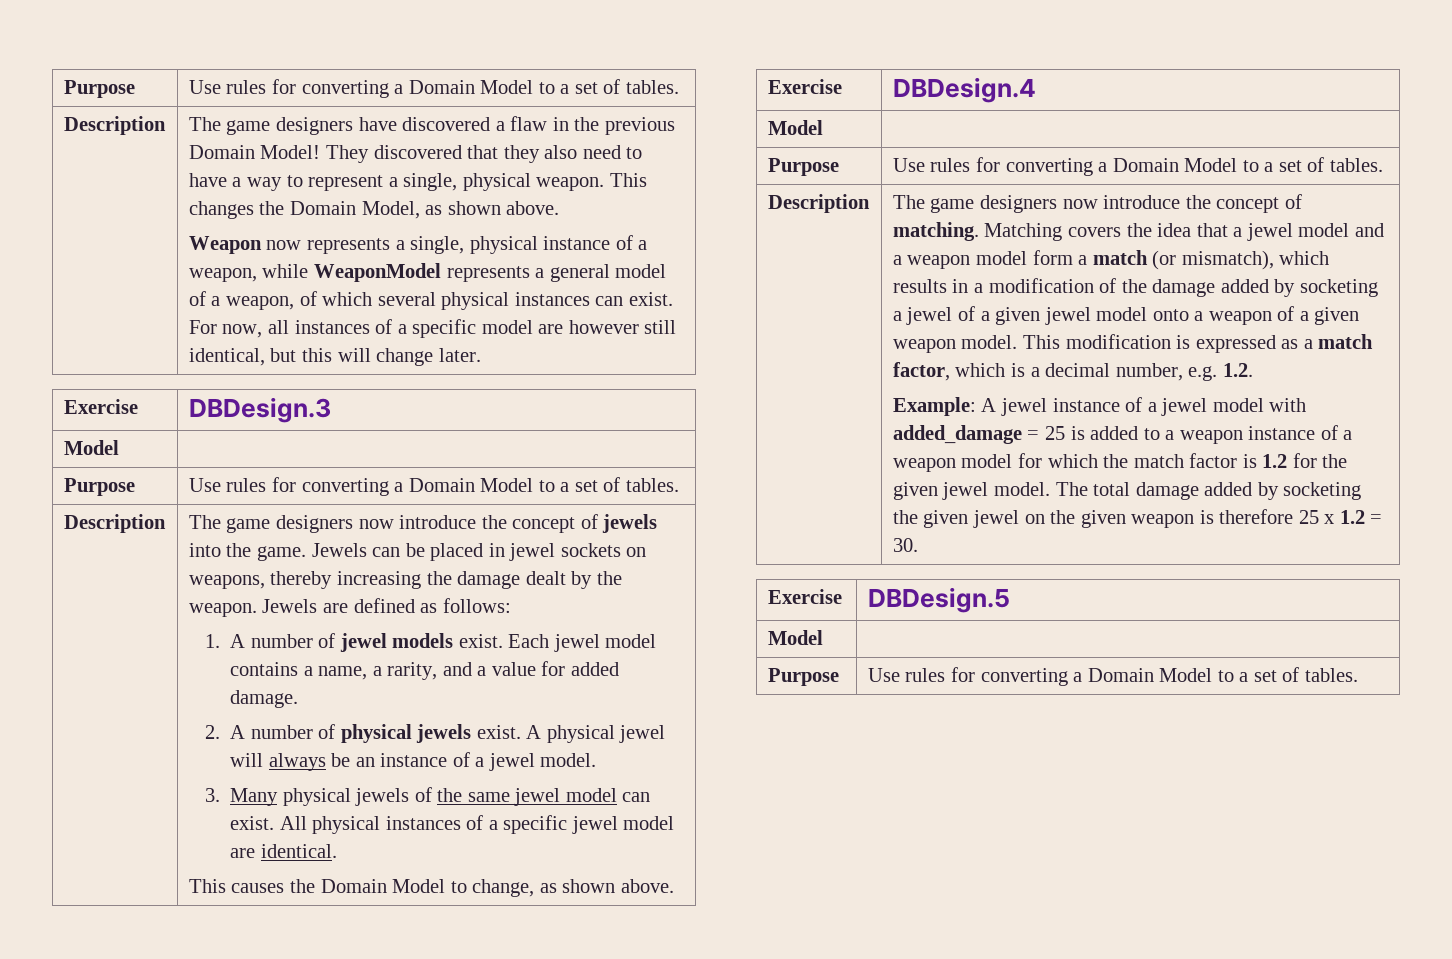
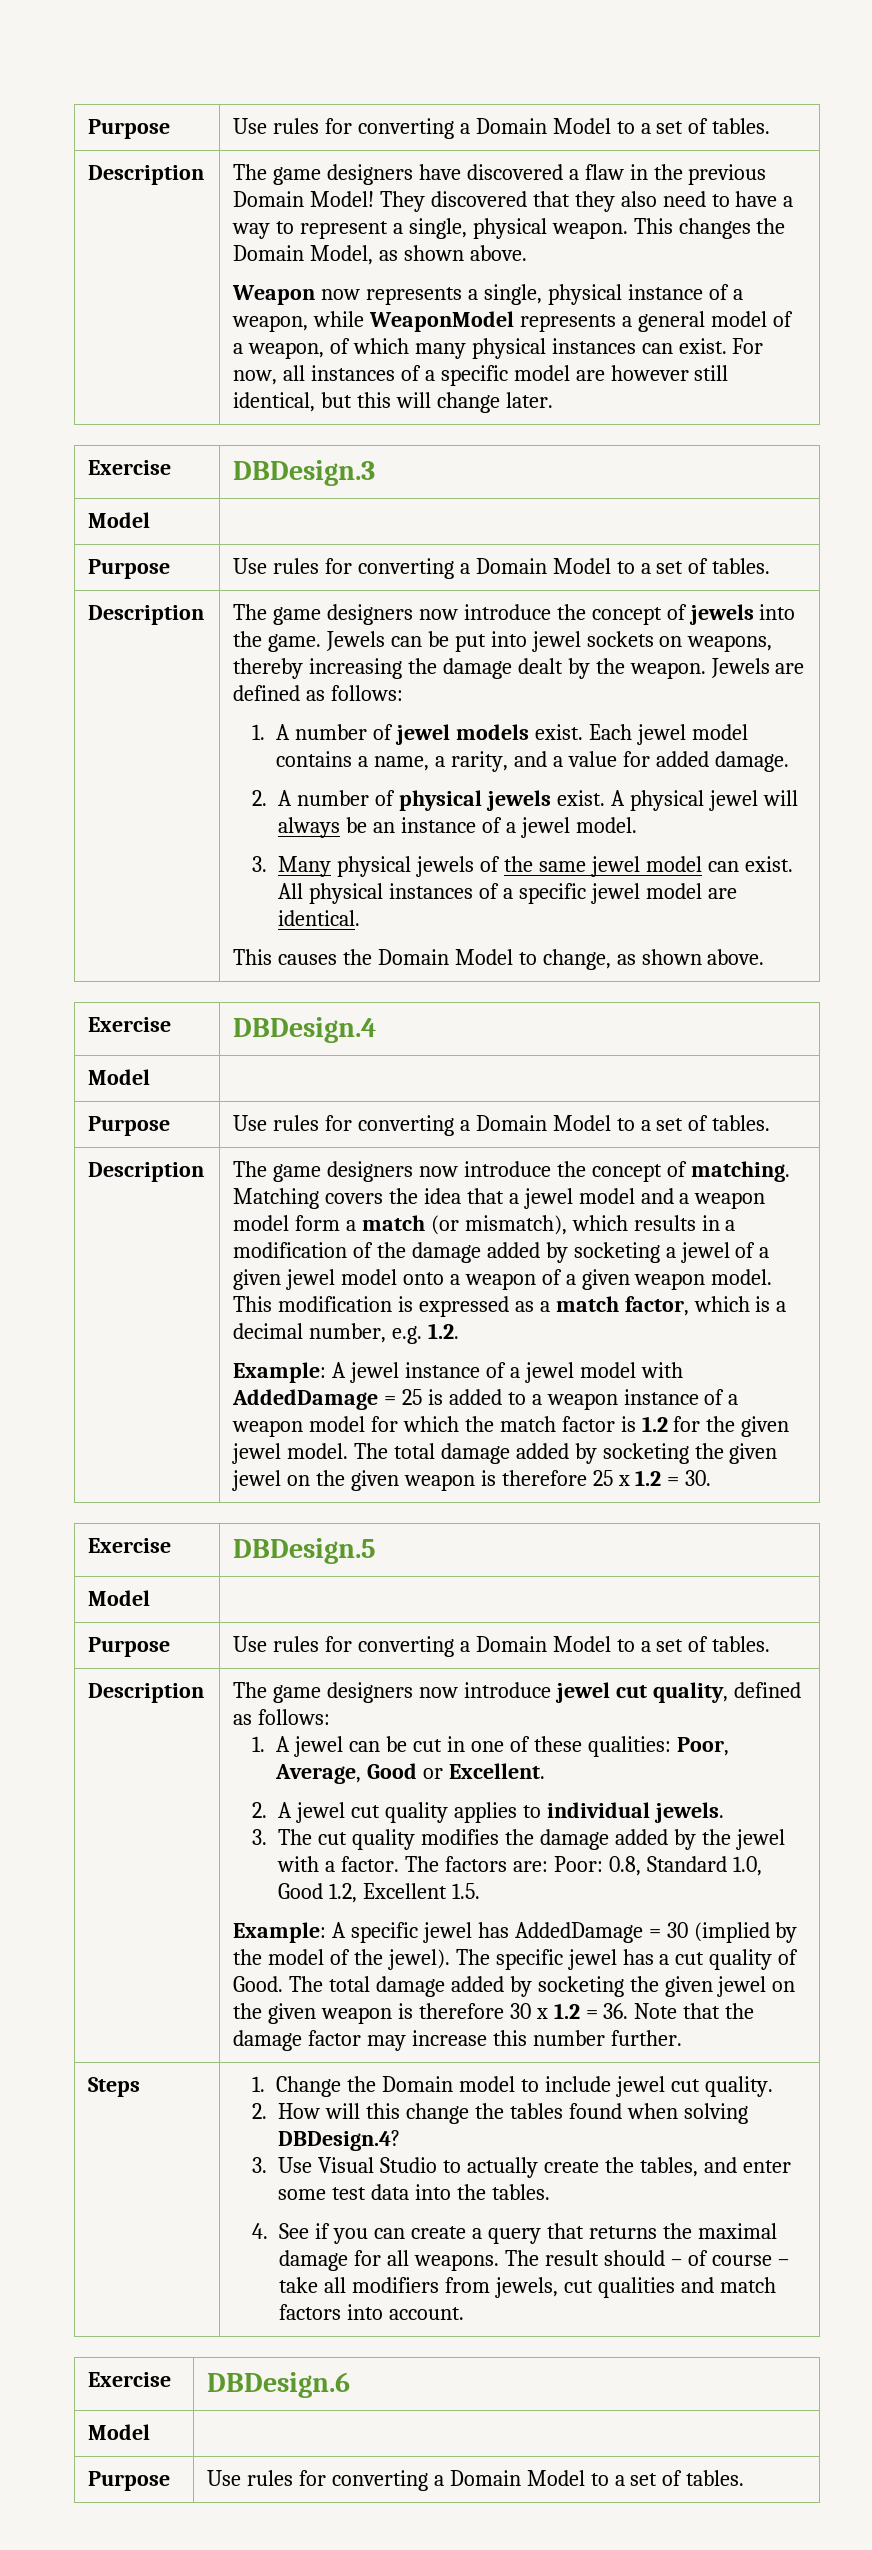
- Weapon now represents a single, physical instance of a weapon, while WeaponModel represents a general model of a weapon, of which several physical instances can exist.
+ Weapon now represents a single, physical instance of a weapon, while WeaponModel represents a general model of a weapon, of which many physical instances can exist.
- Jewels can be placed in jewel sockets on weapons, thereby increasing the damage dealt by the weapon.
+ Jewels can be put into jewel sockets on weapons, thereby increasing the damage dealt by the weapon.
- Example: A jewel instance of a jewel model with added_damage = 25 is added to a weapon instance of a weapon model for which the match factor is 1.2 for the given jewel model.
+ Example: A jewel instance of a jewel model with AddedDamage = 25 is added to a weapon instance of a weapon model for which the match factor is 1.2 for the given jewel model.
+ Description | The game designers now introduce jewel cut quality, defined as follows:
+ 1. A jewel can be cut in one of these qualities: Poor, Average, Good or Excellent.
+ 2. A jewel cut quality applies to individual jewels.
+ 3. The cut quality modifies the damage added by the jewel with a factor. The factors are: Poor: 0.8, Standard 1.0, Good 1.2, Excellent 1.5.
+ Example: A specific jewel has AddedDamage = 30 (implied by the model of the jewel). The specific jewel has a cut quality of Good. The total damage added by socketing the given jewel on the given weapon is therefore 30 x 1.2 = 36. Note that the damage factor may increase this number further.
+ Steps | 1. Change the Domain model to include jewel cut quality.
+ 2. How will this change the tables found when solving DBDesign.4?
+ 3. Use Visual Studio to actually create the tables, and enter some test data into the tables.
+ 4. See if you can create a query that returns the maximal damage for all weapons. The result should – of course – take all modifiers from jewels, cut qualities and match factors into account.
+ Exercise | DBDesign.6
+ Model |
+ Purpose | Use rules for converting a Domain Model to a set of tables.

